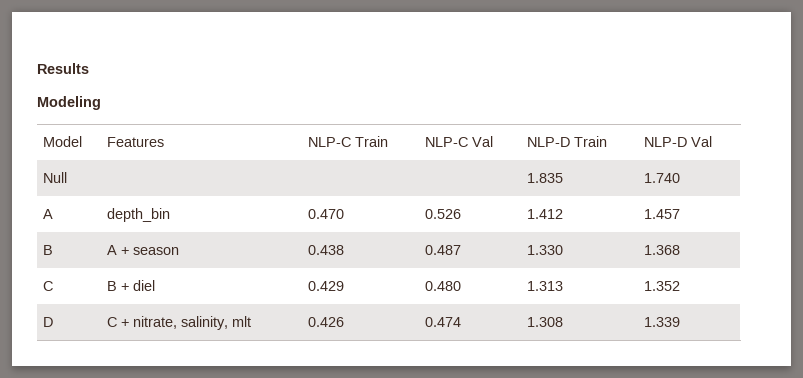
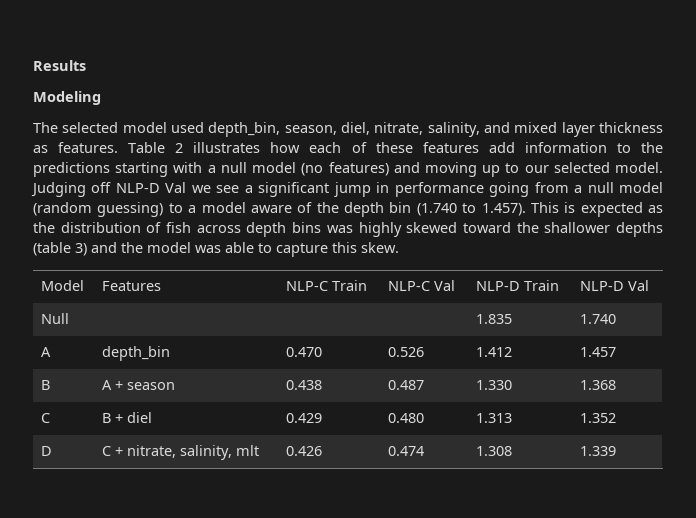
+ The selected model used depth_bin, season, diel, nitrate, salinity, and mixed layer thickness as features. Table 2 illustrates how each of these features add information to the predictions starting with a null model (no features) and moving up to our selected model. Judging off NLP-D Val we see a significant jump in performance going from a null model (random guessing) to a model aware of the depth bin (1.740 to 1.457). This is expected as the distribution of fish across depth bins was highly skewed toward the shallower depths (table 3) and the model was able to capture this skew.

